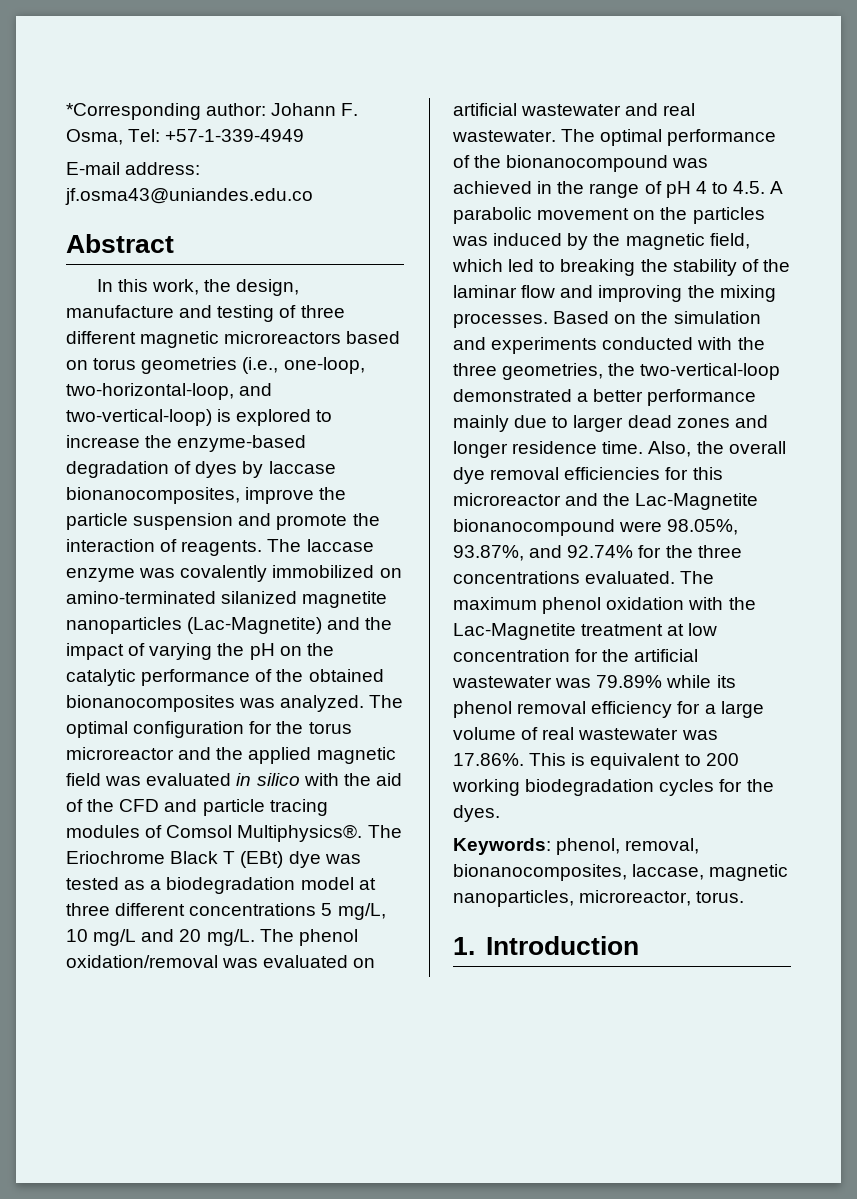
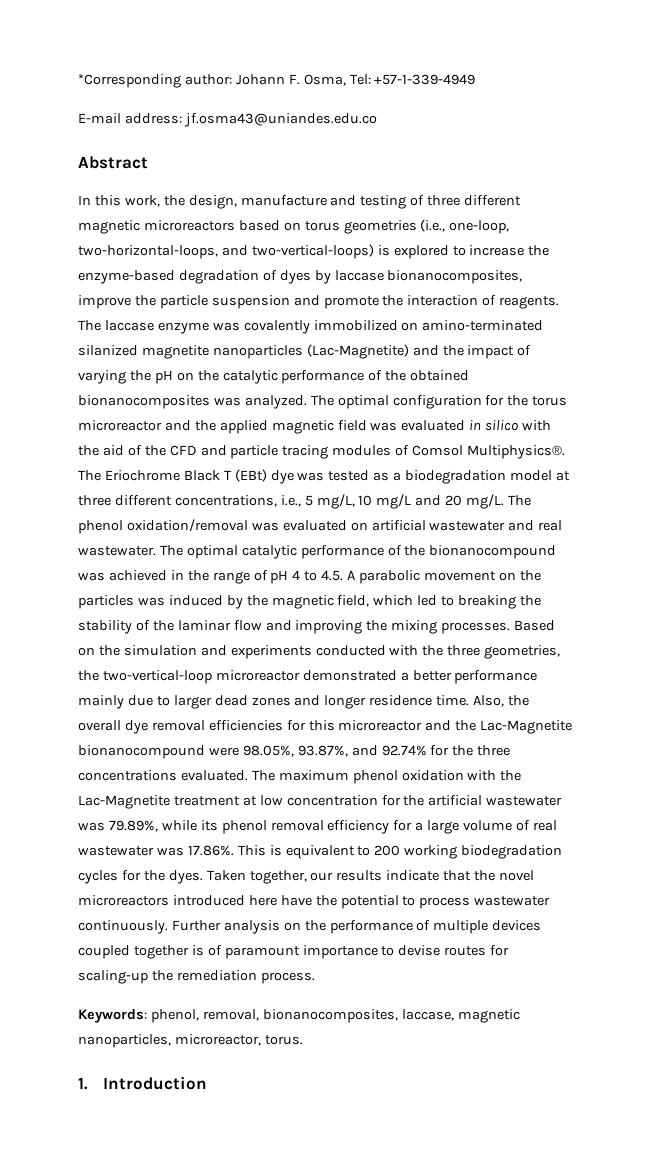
- In this work, the design, manufacture and testing of three different magnetic microreactors based on torus geometries (i.e., one-loop, two-horizontal-loop, and two-vertical-loop) is explored to increase the enzyme-based degradation of dyes by laccase bionanocomposites, improve the particle suspension and promote the interaction of reagents.
+ In this work, the design, manufacture and testing of three different magnetic microreactors based on torus geometries (i.e., one-loop, two-horizontal-loops, and two-vertical-loops) is explored to increase the enzyme-based degradation of dyes by laccase bionanocomposites, improve the particle suspension and promote the interaction of reagents.
- The Eriochrome Black T (EBt) dye was tested as a biodegradation model at three different concentrations 5 mg/L, 10 mg/L and 20 mg/L.
+ The Eriochrome Black T (EBt) dye was tested as a biodegradation model at three different concentrations, i.e., 5 mg/L, 10 mg/L and 20 mg/L.
- The optimal performance of the bionanocompound was achieved in the range of pH 4 to 4.5. A parabolic movement on the particles was induced by the magnetic field, which led to breaking the stability of the laminar flow and improving the mixing processes.
+ The optimal catalytic performance of the bionanocompound was achieved in the range of pH 4 to 4.5. A parabolic movement on the particles was induced by the magnetic field, which led to breaking the stability of the laminar flow and improving the mixing processes.
- Based on the simulation and experiments conducted with the three geometries, the two-vertical-loop demonstrated a better performance mainly due to larger dead zones and longer residence time.
+ Based on the simulation and experiments conducted with the three geometries, the two-vertical-loop microreactor demonstrated a better performance mainly due to larger dead zones and longer residence time.
- The maximum phenol oxidation with the Lac-Magnetite treatment at low concentration for the artificial wastewater was 79.89% while its phenol removal efficiency for a large volume of real wastewater was 17.86%. This is equivalent to 200 working biodegradation cycles for the dyes.
+ The maximum phenol oxidation with the Lac-Magnetite treatment at low concentration for the artificial wastewater was 79.89%, while its phenol removal efficiency for a large volume of real wastewater was 17.86%. This is equivalent to 200 working biodegradation cycles for the dyes. Taken together, our results indicate that the novel microreactors introduced here have the potential to process wastewater continuously. Further analysis on the performance of multiple devices coupled together is of paramount importance to devise routes for scaling-up the remediation process.

